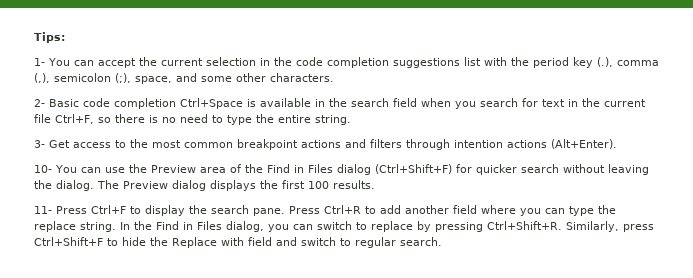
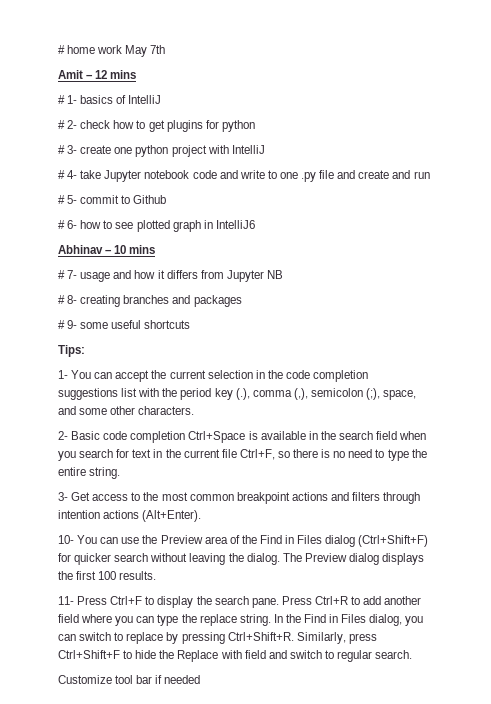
+ # home work May 7th
+ Amit – 12 mins
+ # 1- basics of IntelliJ
+ # 2- check how to get plugins for python
+ # 3- create one python project with IntelliJ
+ # 4- take Jupyter notebook code and write to one .py file and create and run
+ # 5- commit to Github
+ # 6- how to see plotted graph in IntelliJ6
+ Abhinav – 10 mins
+ # 7- usage and how it differs from Jupyter NB
+ # 8- creating branches and packages
+ # 9- some useful shortcuts
+ Customize tool bar if needed

